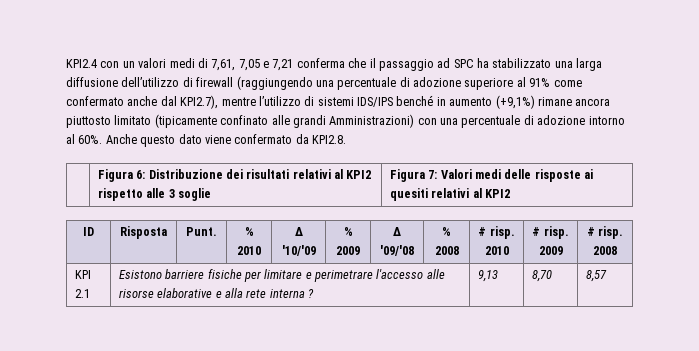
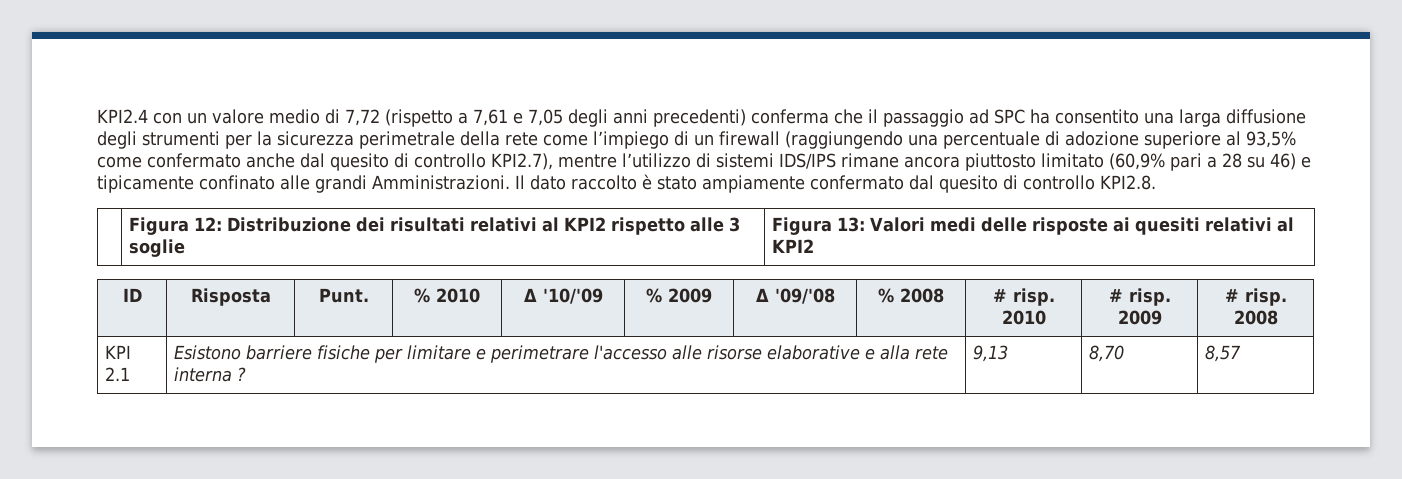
- KPI2.4 con un valori medi di 7,61, 7,05 e 7,21 conferma che il passaggio ad SPC ha stabilizzato una larga diffusione dell’utilizzo di firewall (raggiungendo una percentuale di adozione superiore al 91% come confermato anche dal KPI2.7), mentre l’utilizzo di sistemi IDS/IPS benché in aumento (+9,1%) rimane ancora piuttosto limitato (tipicamente confinato alle grandi Amministrazioni) con una percentuale di adozione intorno al 60%. Anche questo dato viene confermato da KPI2.8.
+ KPI2.4 con un valore medio di 7,72 (rispetto a 7,61 e 7,05 degli anni precedenti) conferma che il passaggio ad SPC ha consentito una larga diffusione degli strumenti per la sicurezza perimetrale della rete come l’impiego di un firewall (raggiungendo una percentuale di adozione superiore al 93,5% come confermato anche dal quesito di controllo KPI2.7), mentre l’utilizzo di sistemi IDS/IPS rimane ancora piuttosto limitato (60,9% pari a 28 su 46) e tipicamente confinato alle grandi Amministrazioni. Il dato raccolto è stato ampiamente confermato dal quesito di controllo KPI2.8.
- | Figura 6: Distribuzione dei risultati relativi al KPI2 rispetto alle 3 soglie | Figura 7: Valori medi delle risposte ai quesiti relativi al KPI2
+ | Figura 12: Distribuzione dei risultati relativi al KPI2 rispetto alle 3 soglie | Figura 13: Valori medi delle risposte ai quesiti relativi al KPI2

